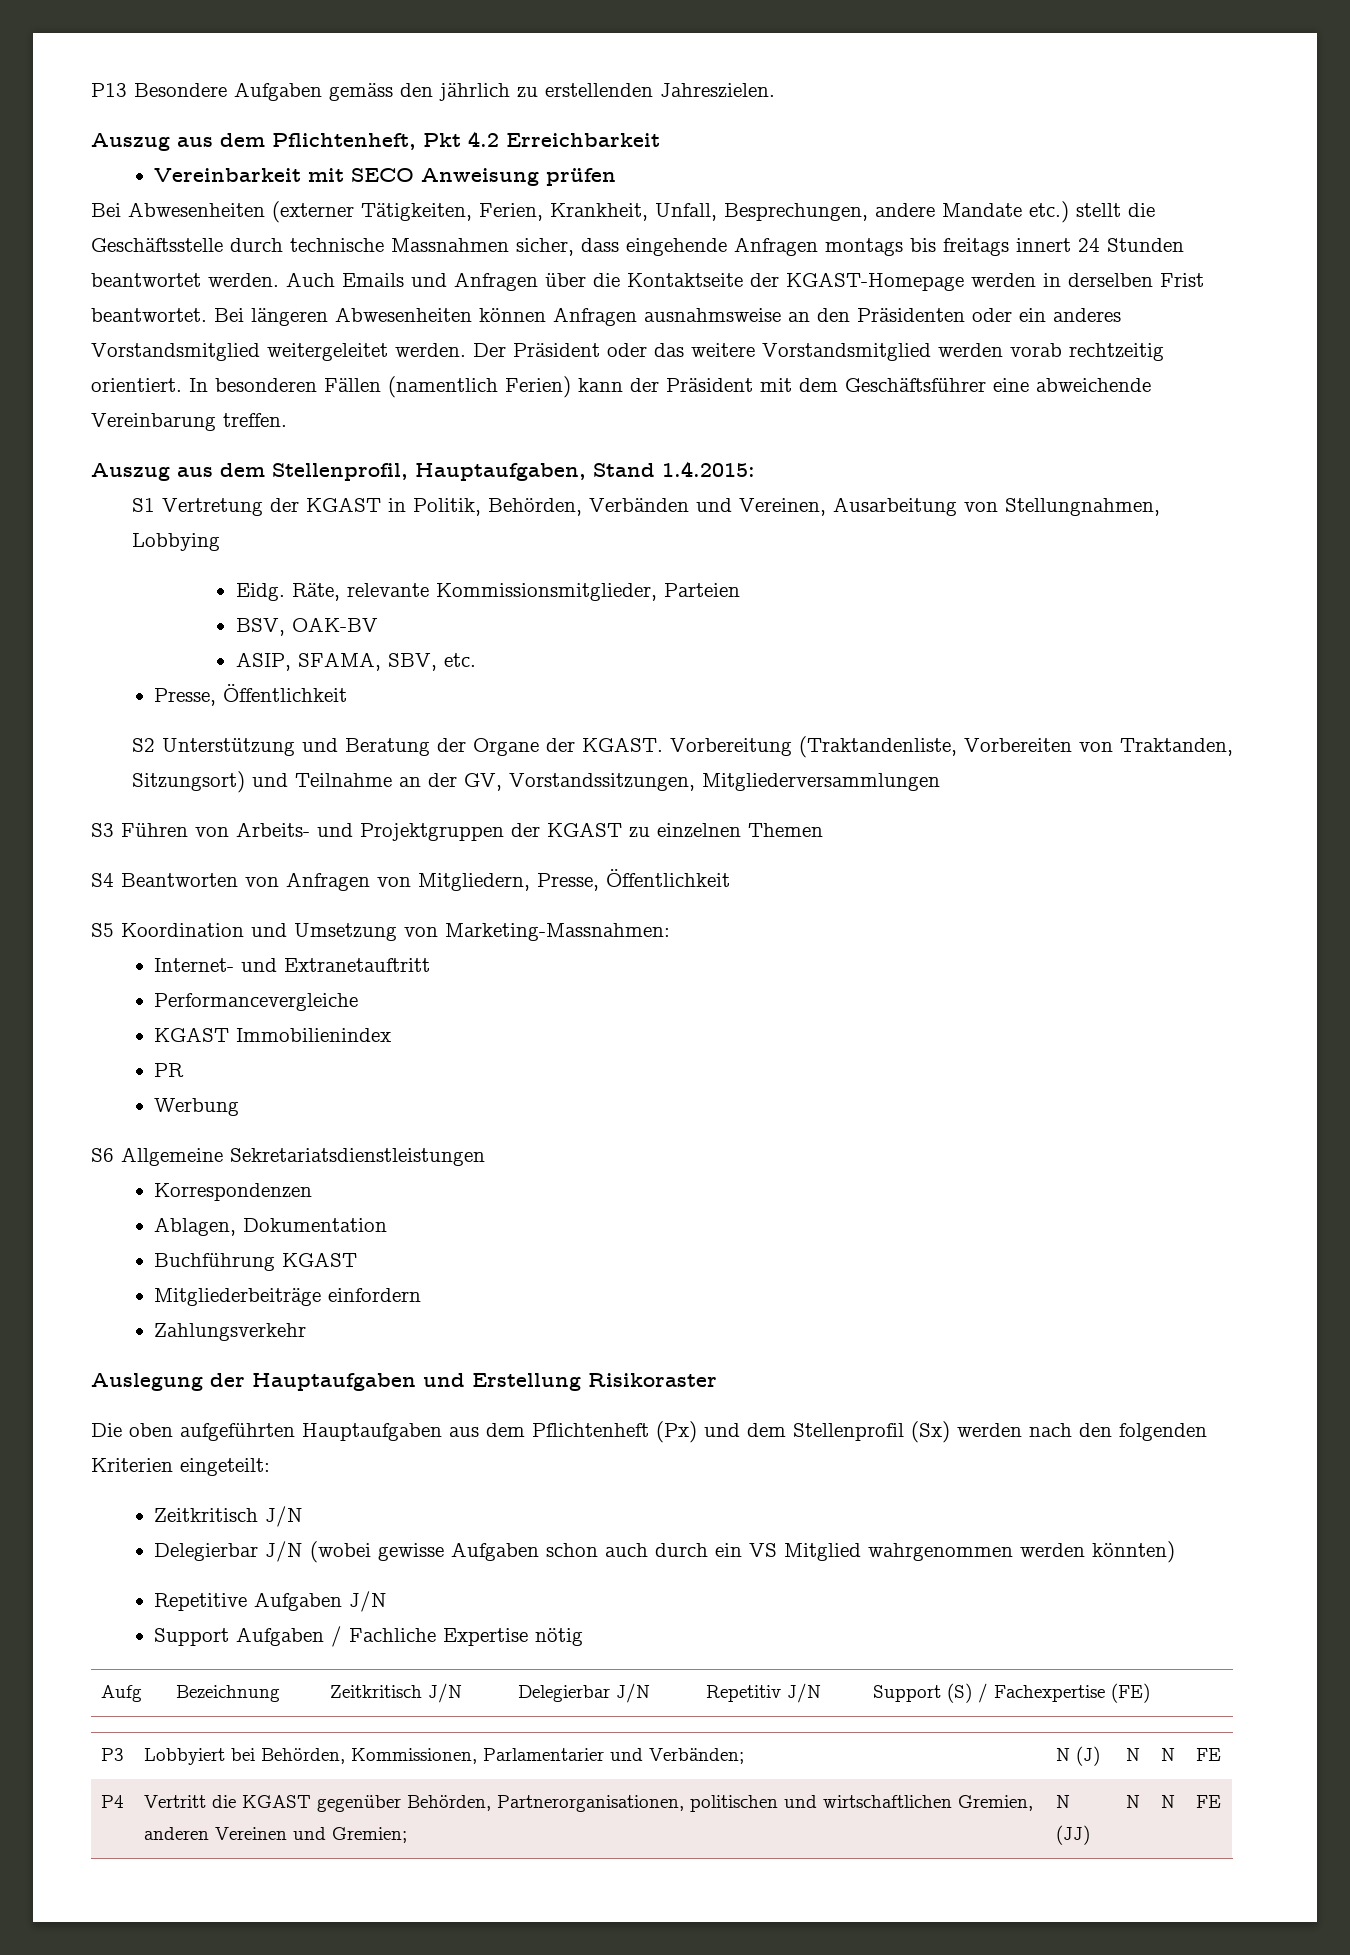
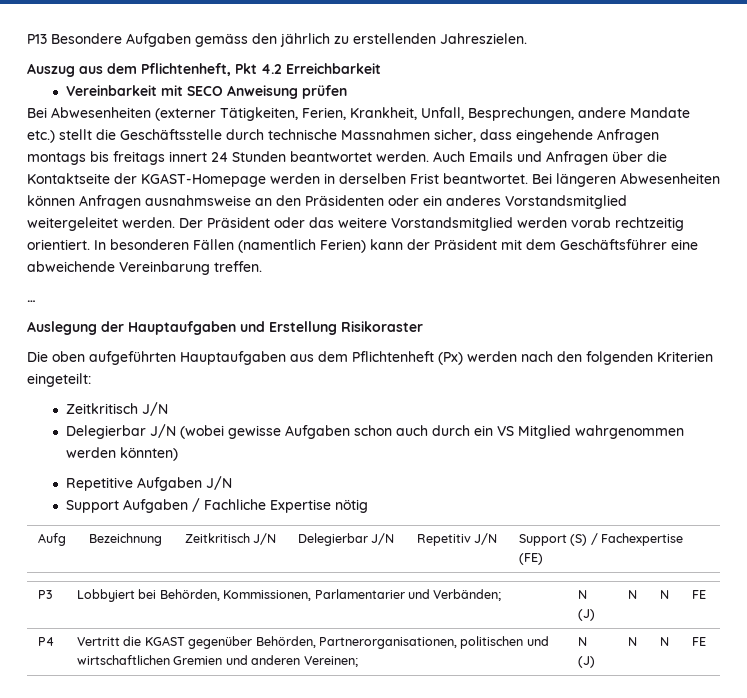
- Auszug aus dem Stellenprofil, Hauptaufgaben, Stand 1.4.2015:
- S1 Vertretung der KGAST in Politik, Behörden, Verbänden und Vereinen, Ausarbeitung von Stellungnahmen, Lobbying
- Eidg. Räte, relevante Kommissionsmitglieder, Parteien
- BSV, OAK-BV
- ASIP, SFAMA, SBV, etc.
- Presse, Öffentlichkeit
- S2 Unterstützung und Beratung der Organe der KGAST. Vorbereitung (Traktandenliste, Vorbereiten von Traktanden, Sitzungsort) und Teilnahme an der GV, Vorstandssitzungen, Mitgliederversammlungen
- S3 Führen von Arbeits- und Projektgruppen der KGAST zu einzelnen Themen
- S4 Beantworten von Anfragen von Mitgliedern, Presse, Öffentlichkeit
- S5 Koordination und Umsetzung von Marketing-Massnahmen:
- Internet- und Extranetauftritt
- Performancevergleiche
- KGAST Immobilienindex
- PR
- Werbung
- S6 Allgemeine Sekretariatsdienstleistungen
- Korrespondenzen
- Ablagen, Dokumentation
- Buchführung KGAST
- Mitgliederbeiträge einfordern
- Zahlungsverkehr
+ …
- Die oben aufgeführten Hauptaufgaben aus dem Pflichtenheft (Px) und dem Stellenprofil (Sx) werden nach den folgenden Kriterien eingeteilt:
+ Die oben aufgeführten Hauptaufgaben aus dem Pflichtenheft (Px) werden nach den folgenden Kriterien eingeteilt:
- P4 | Vertritt die KGAST gegenüber Behörden, Partnerorganisationen, politischen und wirtschaftlichen Gremien, anderen Vereinen und Gremien; | N (JJ) | N | N | FE
+ P4 | Vertritt die KGAST gegenüber Behörden, Partnerorganisationen, politischen und wirtschaftlichen Gremien und anderen Vereinen; | N (J) | N | N | FE

